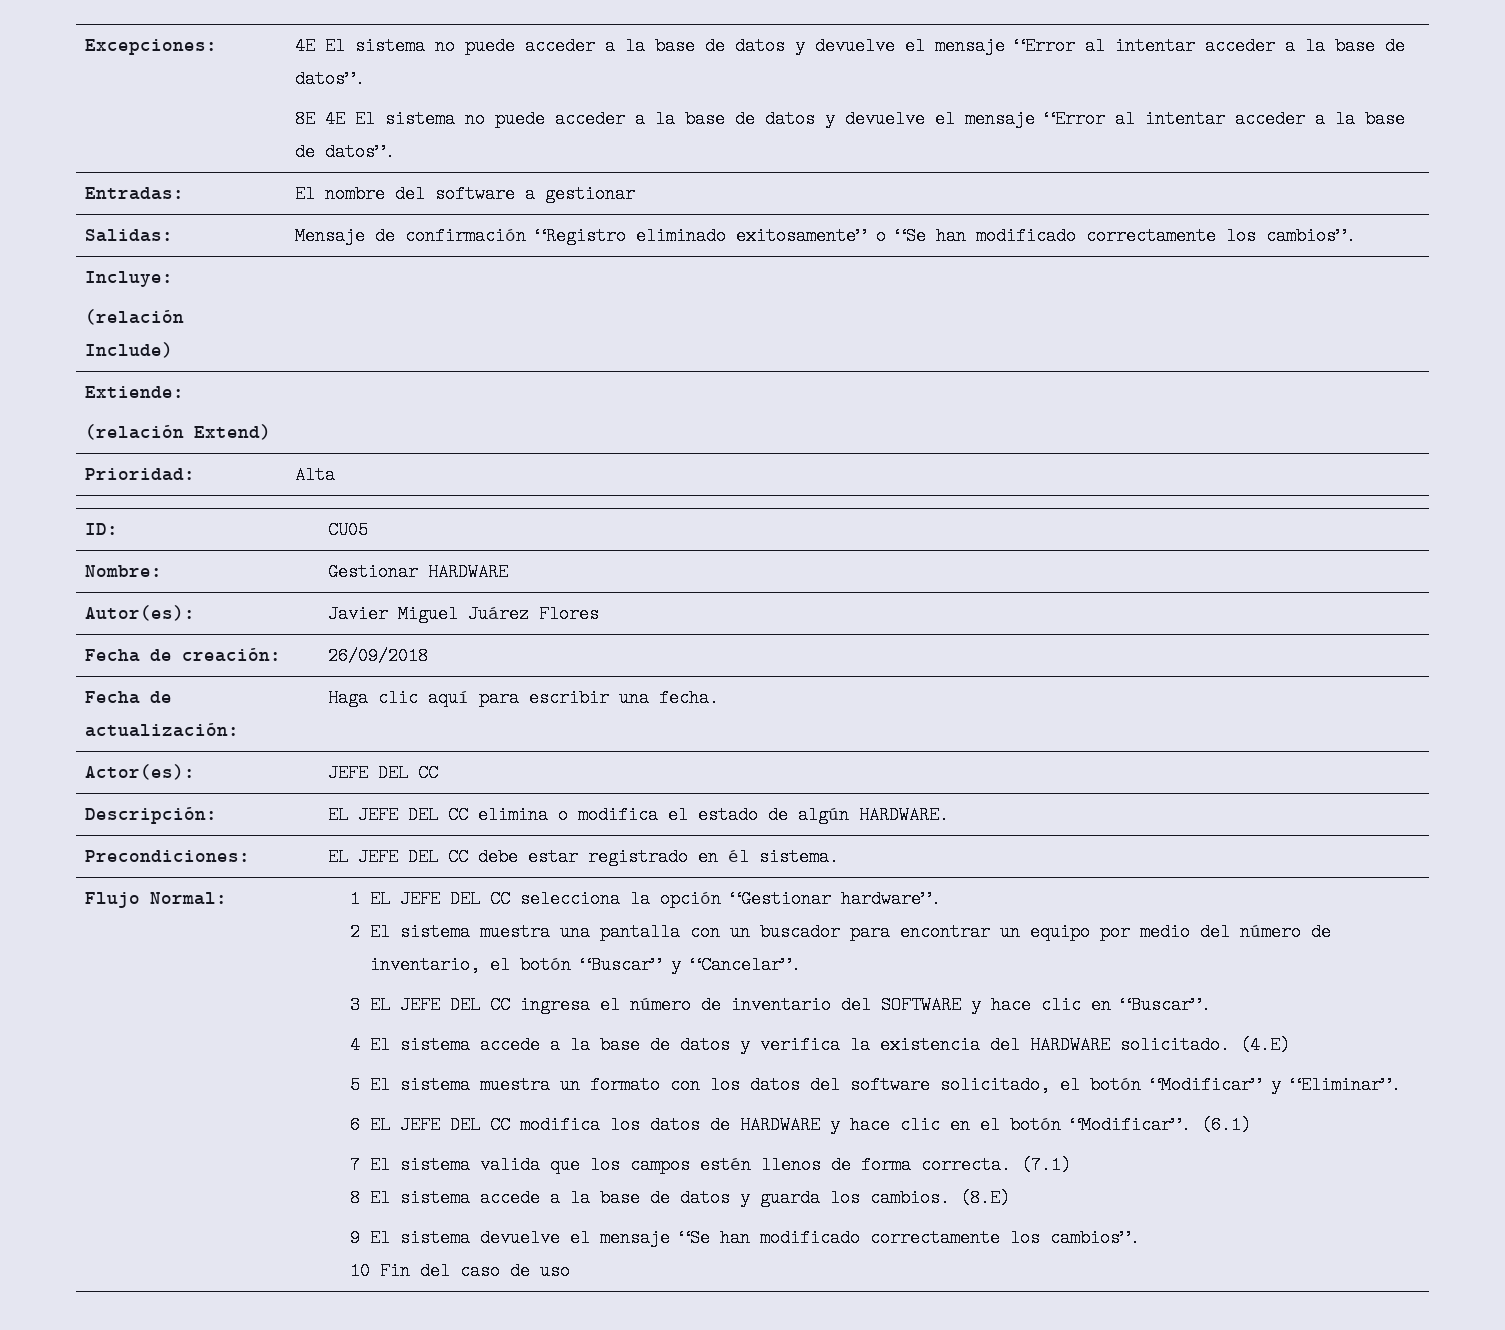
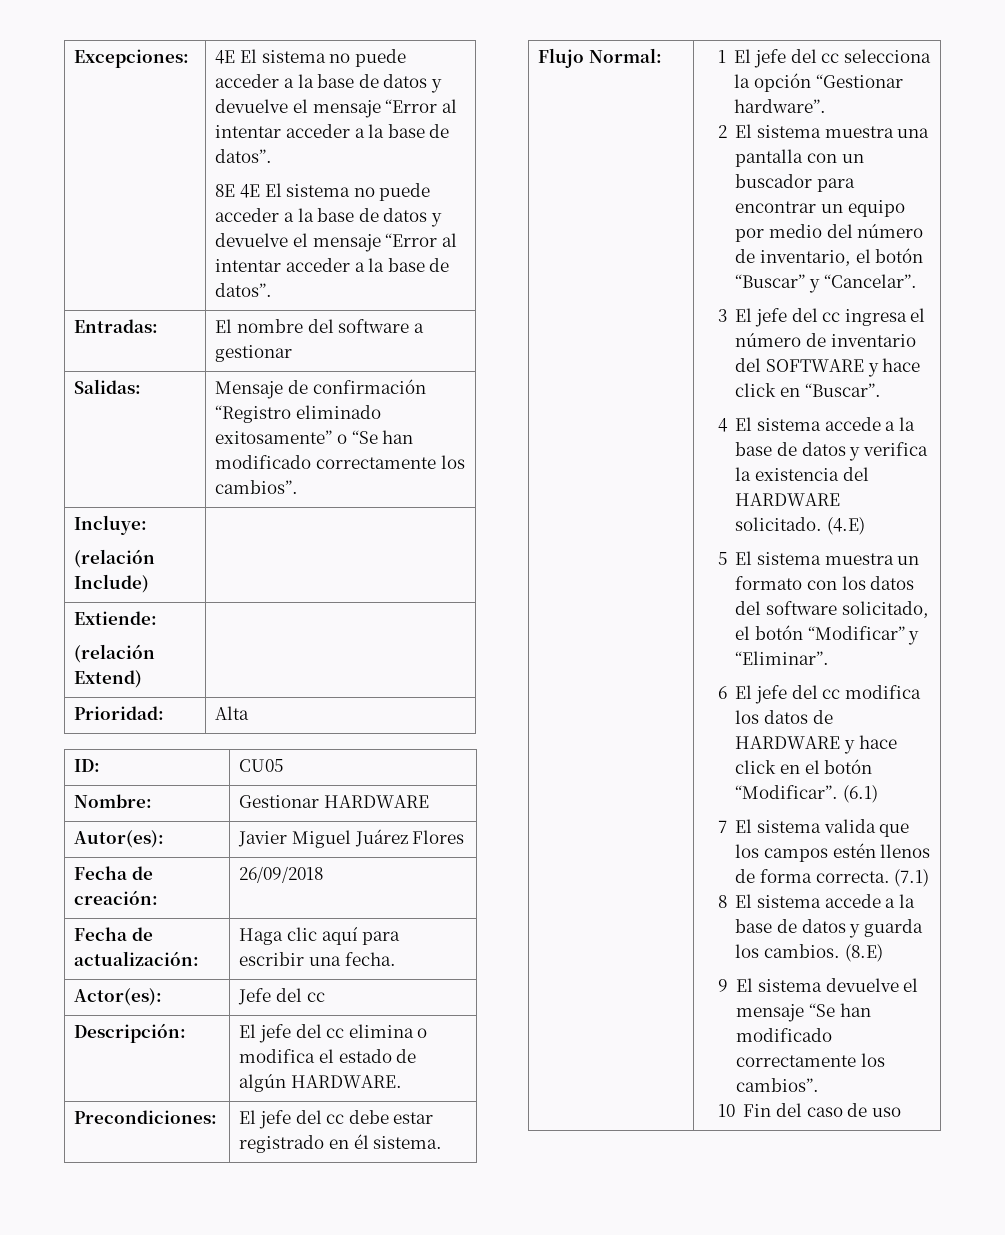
- Actor(es): | JEFE DEL CC
- Descripción: | EL JEFE DEL CC elimina o modifica el estado de algún HARDWARE.
+ Actor(es): | Jefe del cc
+ Descripción: | El jefe del cc elimina o modifica el estado de algún HARDWARE.
- Precondiciones: | EL JEFE DEL CC debe estar registrado en él sistema.
+ Precondiciones: | El jefe del cc debe estar registrado en él sistema.
- 1 EL JEFE DEL CC selecciona la opción “Gestionar hardware”.
+ 1 El jefe del cc selecciona la opción “Gestionar hardware”.
- 3 EL JEFE DEL CC ingresa el número de inventario del SOFTWARE y hace clic en “Buscar”.
+ 3 El jefe del cc ingresa el número de inventario del SOFTWARE y hace click en “Buscar”.
- 6 EL JEFE DEL CC modifica los datos de HARDWARE y hace clic en el botón “Modificar”.
+ 6 El jefe del cc modifica los datos de HARDWARE y hace click en el botón “Modificar”.

